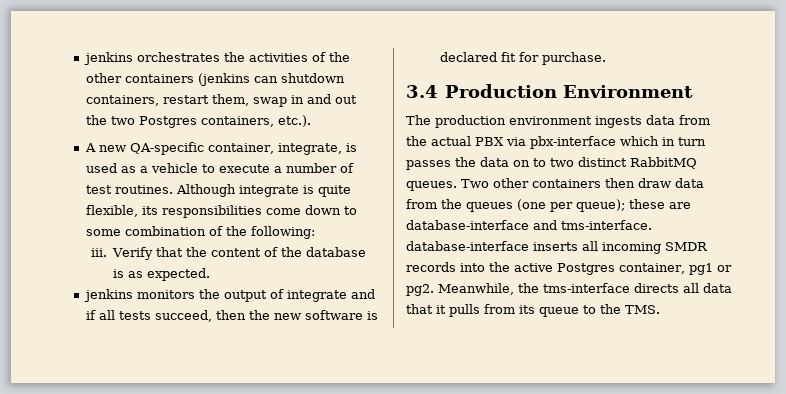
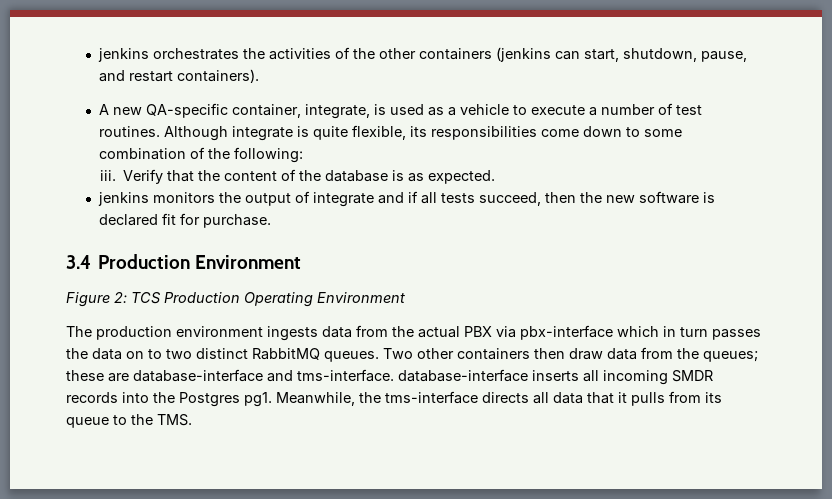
- jenkins orchestrates the activities of the other containers (jenkins can shutdown containers, restart them, swap in and out the two Postgres containers, etc.).
+ jenkins orchestrates the activities of the other containers (jenkins can start, shutdown, pause, and restart containers).
+ Figure 2: TCS Production Operating Environment
- Two other containers then draw data from the queues (one per queue); these are database-interface and tms-interface. database-interface inserts all incoming SMDR records into the active Postgres container, pg1 or pg2.
+ Two other containers then draw data from the queues; these are database-interface and tms-interface. database-interface inserts all incoming SMDR records into the Postgres pg1.

